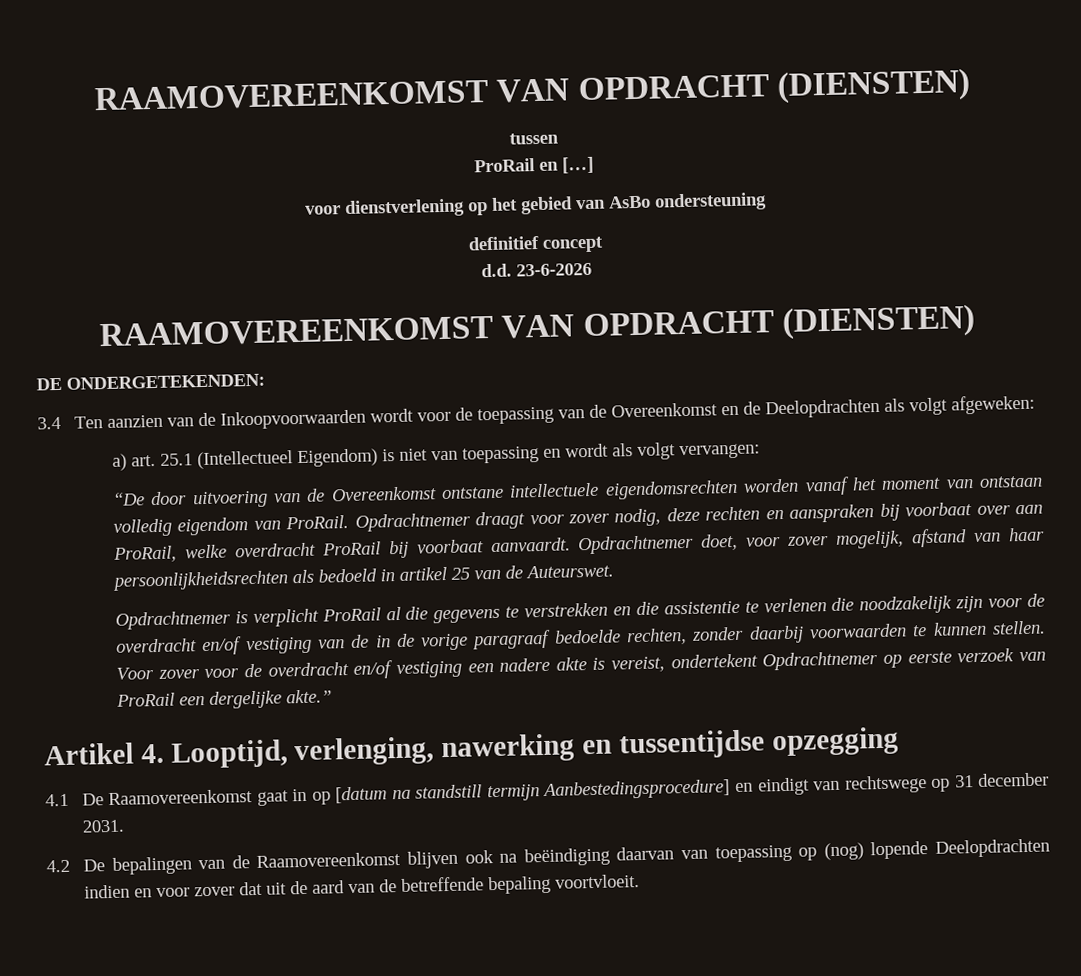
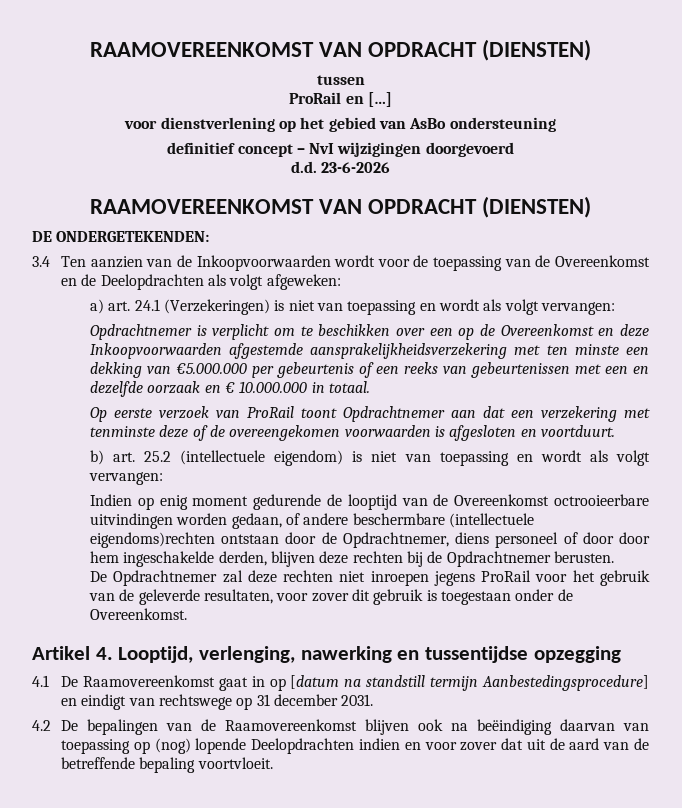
- definitief concept
+ definitief concept – NvI wijzigingen doorgevoerd
- a) art. 25.1 (Intellectueel Eigendom) is niet van toepassing en wordt als volgt vervangen:
- “De door uitvoering van de Overeenkomst ontstane intellectuele eigendomsrechten worden vanaf het moment van ontstaan volledig eigendom van ProRail. Opdrachtnemer draagt voor zover nodig, deze rechten en aanspraken bij voorbaat over aan ProRail, welke overdracht ProRail bij voorbaat aanvaardt. Opdrachtnemer doet, voor zover mogelijk, afstand van haar persoonlijkheidsrechten als bedoeld in artikel 25 van de Auteurswet.
- Opdrachtnemer is verplicht ProRail al die gegevens te verstrekken en die assistentie te verlenen die noodzakelijk zijn voor de overdracht en/of vestiging van de in de vorige paragraaf bedoelde rechten, zonder daarbij voorwaarden te kunnen stellen. Voor zover voor de overdracht en/of vestiging een nadere akte is vereist, ondertekent Opdrachtnemer op eerste verzoek van ProRail een dergelijke akte.”
+ a) art. 24.1 (Verzekeringen) is niet van toepassing en wordt als volgt vervangen:
+ Opdrachtnemer is verplicht om te beschikken over een op de Overeenkomst en deze Inkoopvoorwaarden afgestemde aansprakelijkheidsverzekering met ten minste een dekking van €5.000.000 per gebeurtenis of een reeks van gebeurtenissen met een en dezelfde oorzaak en € 10.000.000 in totaal.
+ Op eerste verzoek van ProRail toont Opdrachtnemer aan dat een verzekering met tenminste deze of de overeengekomen voorwaarden is afgesloten en voortduurt.
+ b) art. 25.2 (intellectuele eigendom) is niet van toepassing en wordt als volgt vervangen:
+ Indien op enig moment gedurende de looptijd van de Overeenkomst octrooieerbare uitvindingen worden gedaan, of andere beschermbare (intellectuele eigendoms)rechten ontstaan door de Opdrachtnemer, diens personeel of door door hem ingeschakelde derden, blijven deze rechten bij de Opdrachtnemer berusten.
+ De Opdrachtnemer zal deze rechten niet inroepen jegens ProRail voor het gebruik van de geleverde resultaten, voor zover dit gebruik is toegestaan onder de Overeenkomst.

